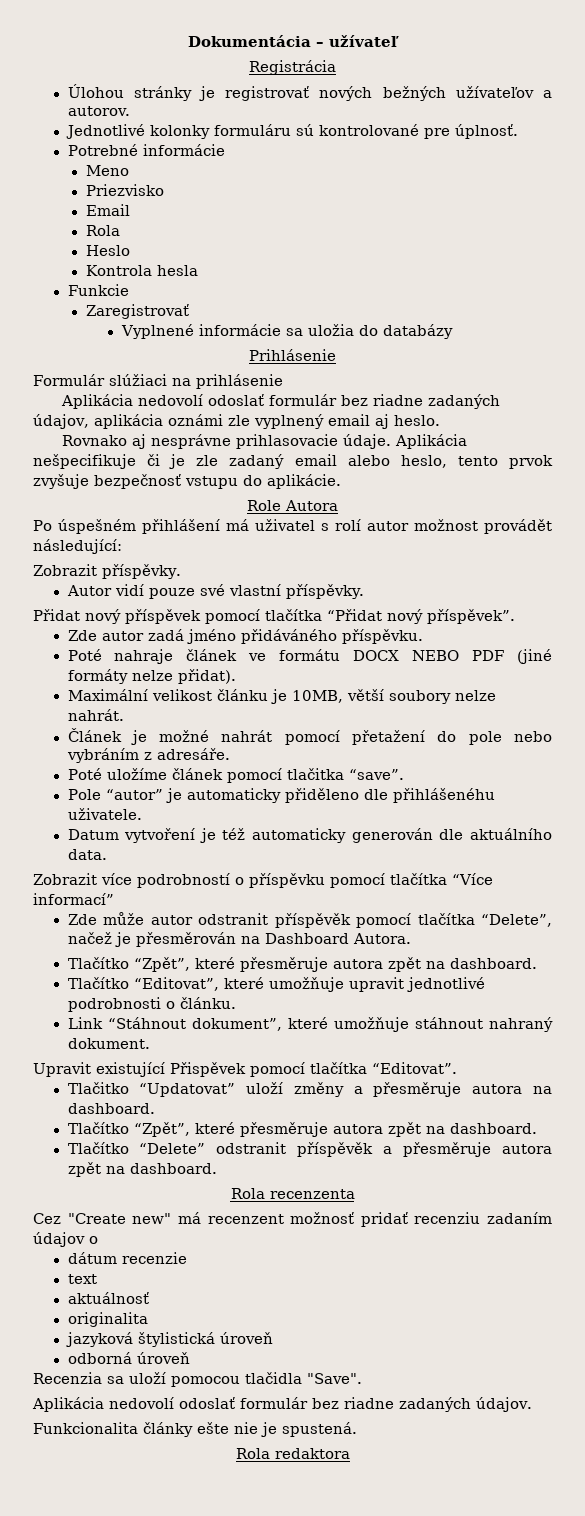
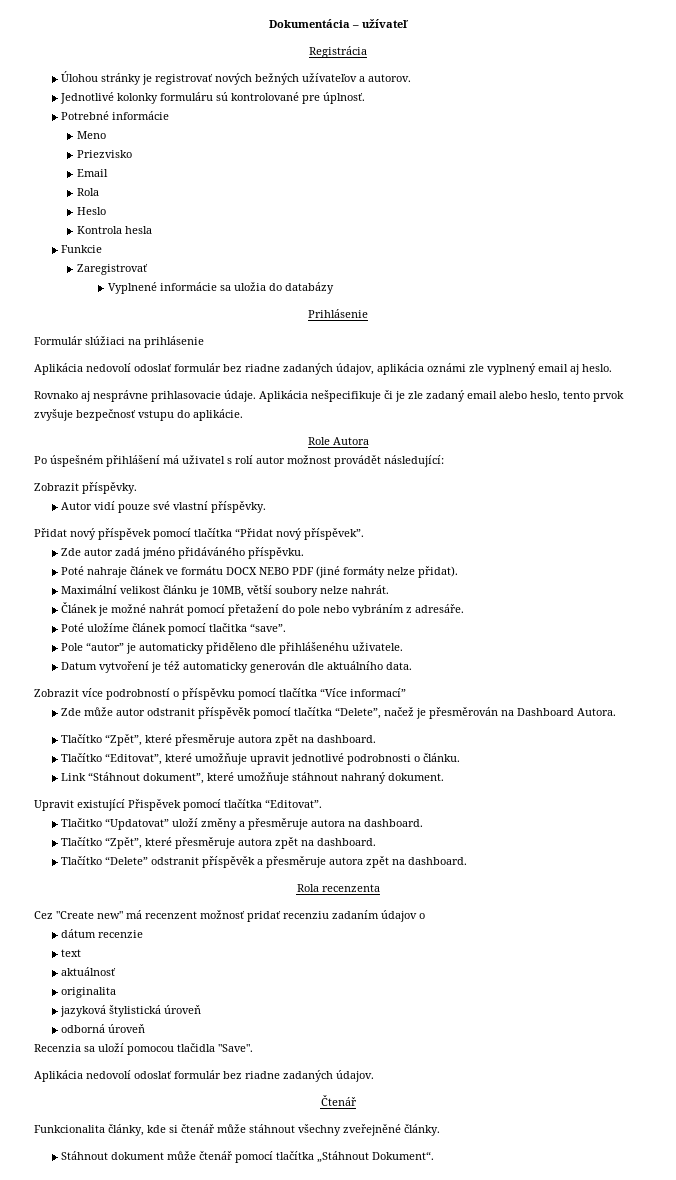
+ Čtenář
- Funkcionalita články ešte nie je spustená.
- Rola redaktora
+ Funkcionalita články, kde si čtenář může stáhnout všechny zveřejněné články.
+ Stáhnout dokument může čtenář pomocí tlačítka „Stáhnout Dokument“.

